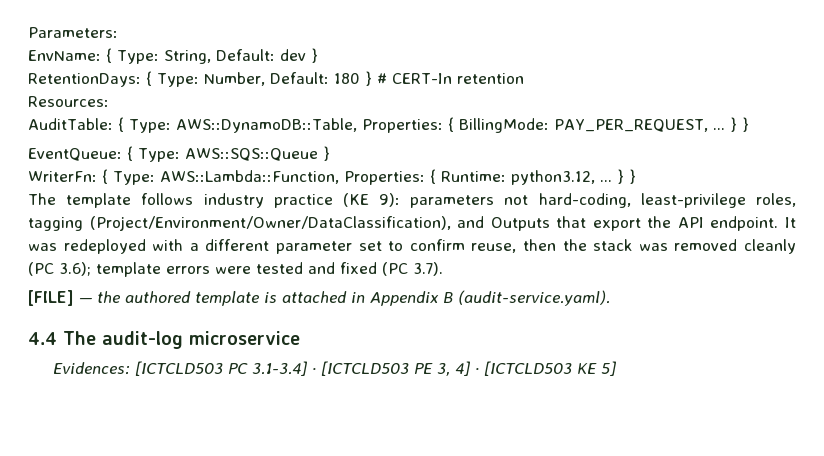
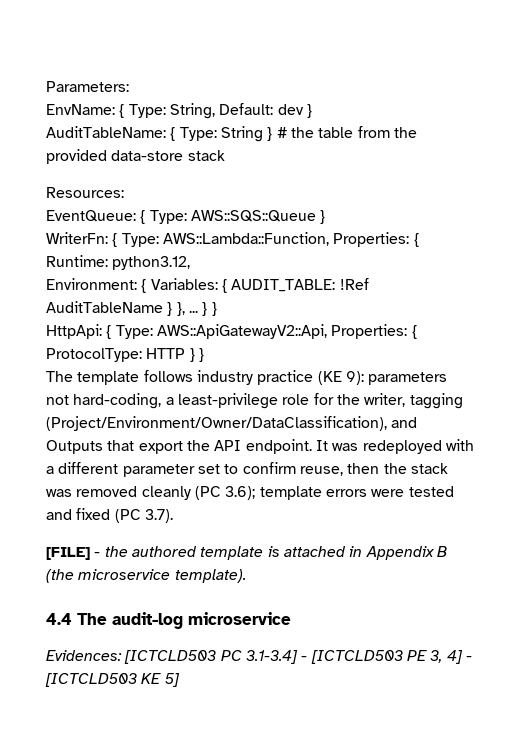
- RetentionDays: { Type: Number, Default: 180 } # CERT-In retention
+ AuditTableName: { Type: String } # the table from the provided data-store stack
  Resources:
- AuditTable: { Type: AWS::DynamoDB::Table, Properties: { BillingMode: PAY_PER_REQUEST, ... } }
- WriterFn: { Type: AWS::Lambda::Function, Properties: { Runtime: python3.12, ... } }
+ WriterFn: { Type: AWS::Lambda::Function, Properties: { Runtime: python3.12,
+ Environment: { Variables: { AUDIT_TABLE: !Ref AuditTableName } }, ... } }
+ HttpApi: { Type: AWS::ApiGatewayV2::Api, Properties: { ProtocolType: HTTP } }
- The template follows industry practice (KE 9): parameters not hard-coding, least-privilege roles, tagging (Project/Environment/Owner/DataClassification), and Outputs that export the API endpoint.
+ The template follows industry practice (KE 9): parameters not hard-coding, a least-privilege role for the writer, tagging (Project/Environment/Owner/DataClassification), and Outputs that export the API endpoint.
- [FILE] — the authored template is attached in Appendix B (audit-service.yaml).
+ [FILE] - the authored template is attached in Appendix B (the microservice template).
- Evidences: [ICTCLD503 PC 3.1-3.4] · [ICTCLD503 PE 3, 4] · [ICTCLD503 KE 5]
+ Evidences: [ICTCLD503 PC 3.1-3.4] - [ICTCLD503 PE 3, 4] - [ICTCLD503 KE 5]

